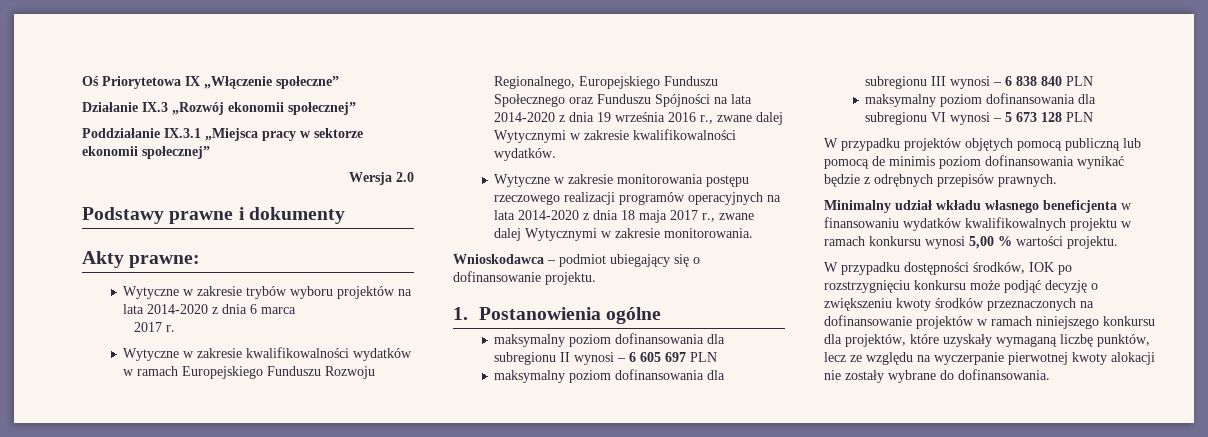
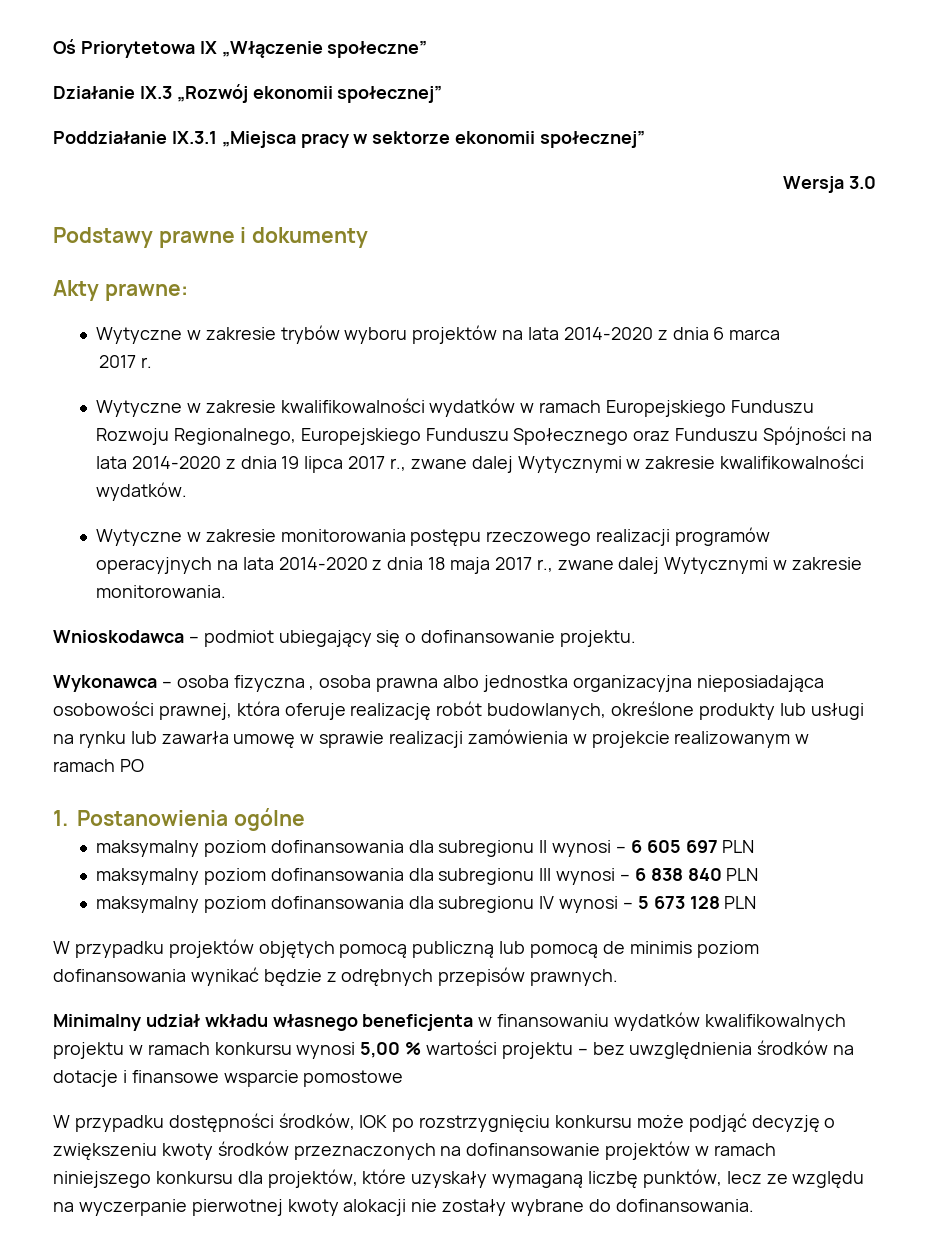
- Wersja 2.0
+ Wersja 3.0
- Wytyczne w zakresie kwalifikowalności wydatków w ramach Europejskiego Funduszu Rozwoju Regionalnego, Europejskiego Funduszu Społecznego oraz Funduszu Spójności na lata 2014-2020 z dnia 19 września 2016 r., zwane dalej Wytycznymi w zakresie kwalifikowalności wydatków.
+ Wytyczne w zakresie kwalifikowalności wydatków w ramach Europejskiego Funduszu Rozwoju Regionalnego, Europejskiego Funduszu Społecznego oraz Funduszu Spójności na lata 2014-2020 z dnia 19 lipca 2017 r., zwane dalej Wytycznymi w zakresie kwalifikowalności wydatków.
+ Wykonawca – osoba fizyczna , osoba prawna albo jednostka organizacyjna nieposiadająca osobowości prawnej, która oferuje realizację robót budowlanych, określone produkty lub usługi na rynku lub zawarła umowę w sprawie realizacji zamówienia w projekcie realizowanym w ramach PO
- maksymalny poziom dofinansowania dla subregionu VI wynosi – 5 673 128 PLN
+ maksymalny poziom dofinansowania dla subregionu IV wynosi – 5 673 128 PLN
- Minimalny udział wkładu własnego beneficjenta w finansowaniu wydatków kwalifikowalnych projektu w ramach konkursu wynosi 5,00 % wartości projektu.
+ Minimalny udział wkładu własnego beneficjenta w finansowaniu wydatków kwalifikowalnych projektu w ramach konkursu wynosi 5,00 % wartości projektu – bez uwzględnienia środków na dotacje i finansowe wsparcie pomostowe

